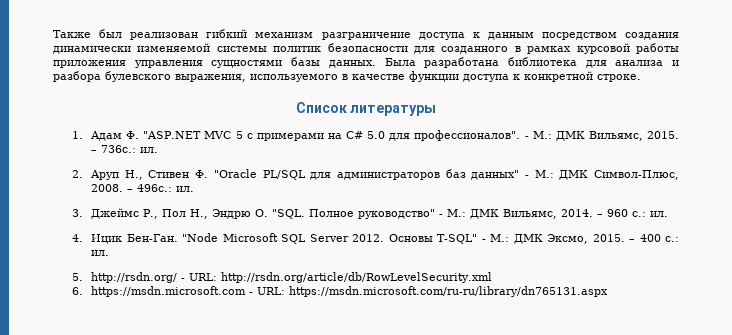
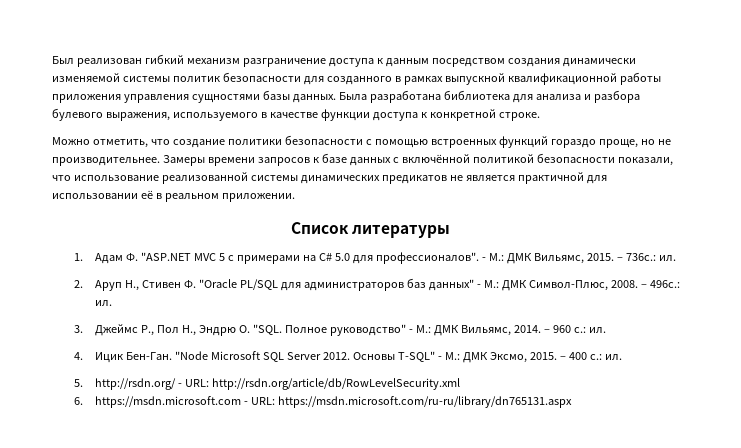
- Также был реализован гибкий механизм разграничение доступа к данным посредством создания динамически изменяемой системы политик безопасности для созданного в рамках курсовой работы приложения управления сущностями базы данных.
+ Был реализован гибкий механизм разграничение доступа к данным посредством создания динамически изменяемой системы политик безопасности для созданного в рамках выпускной квалификационной работы приложения управления сущностями базы данных.
- Была разработана библиотека для анализа и разбора булевского выражения, используемого в качестве функции доступа к конкретной строке.
+ Была разработана библиотека для анализа и разбора булевого выражения, используемого в качестве функции доступа к конкретной строке.
+ Можно отметить, что создание политики безопасности с помощью встроенных функций гораздо проще, но не производительнее. Замеры времени запросов к базе данных с включённой политикой безопасности показали, что использование реализованной системы динамических предикатов не является практичной для использовании её в реальном приложении.

